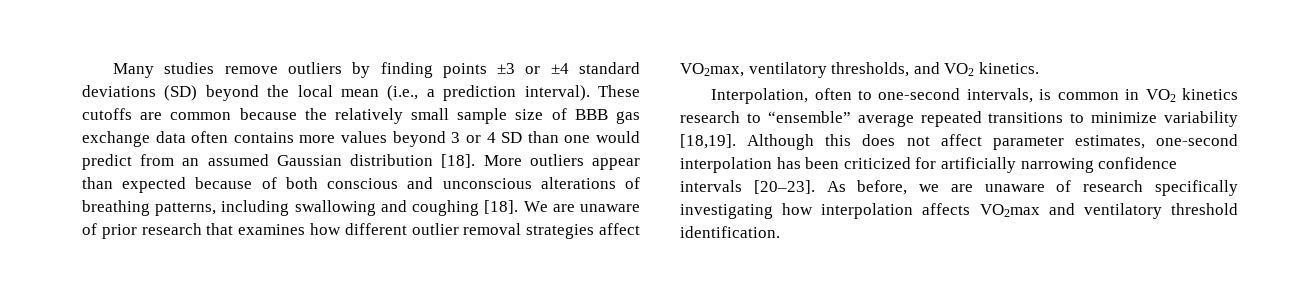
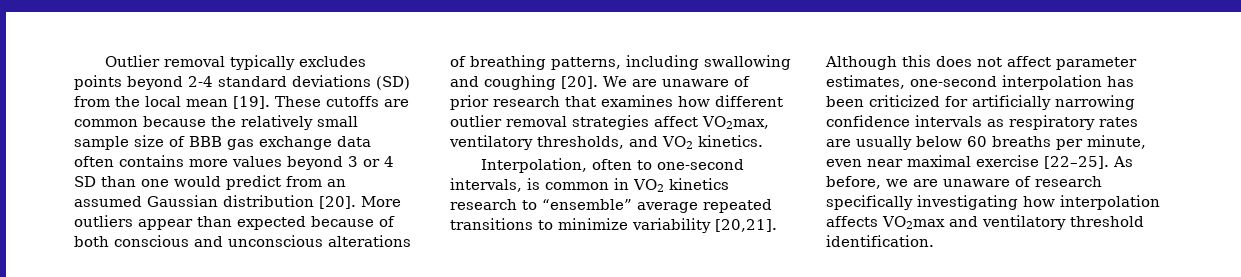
- Many studies remove outliers by finding points ±3 or ±4 standard deviations (SD) beyond the local mean (i.e., a prediction interval).
+ Outlier removal typically excludes points beyond 2-4 standard deviations (SD) from the local mean [19].
- These cutoffs are common because the relatively small sample size of BBB gas exchange data often contains more values beyond 3 or 4 SD than one would predict from an assumed Gaussian distribution [18].
+ These cutoffs are common because the relatively small sample size of BBB gas exchange data often contains more values beyond 3 or 4 SD than one would predict from an assumed Gaussian distribution [20].
- More outliers appear than expected because of both conscious and unconscious alterations of breathing patterns, including swallowing and coughing [18].
+ More outliers appear than expected because of both conscious and unconscious alterations of breathing patterns, including swallowing and coughing [20].
- Interpolation, often to one-second intervals, is common in VO2 kinetics research to “ensemble” average repeated transitions to minimize variability [18,19].
+ Interpolation, often to one-second intervals, is common in VO2 kinetics research to “ensemble” average repeated transitions to minimize variability [20,21].
- Although this does not affect parameter estimates, one-second interpolation has been criticized for artificially narrowing confidence intervals [20–23].
+ Although this does not affect parameter estimates, one-second interpolation has been criticized for artificially narrowing confidence intervals as respiratory rates are usually below 60 breaths per minute, even near maximal exercise [22–25].

